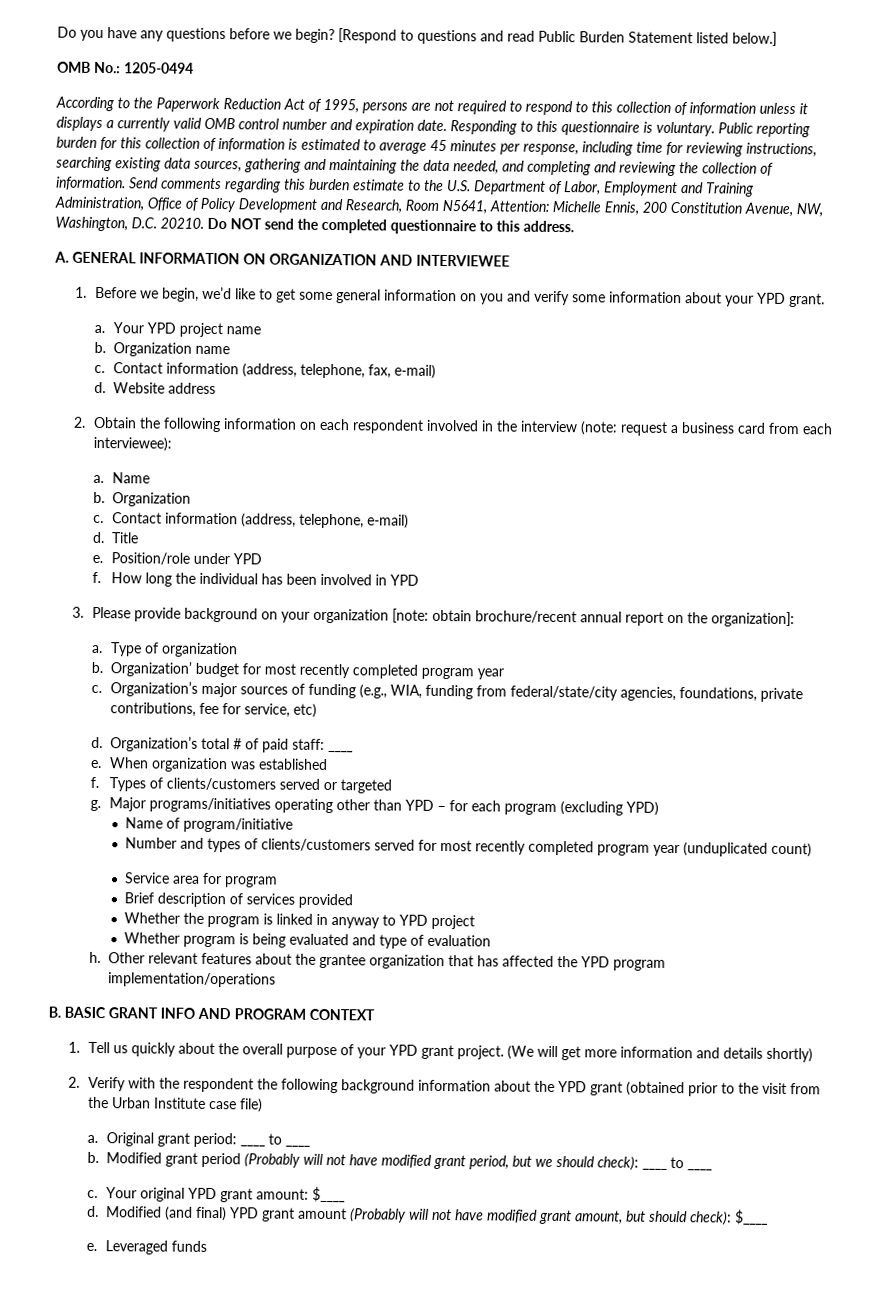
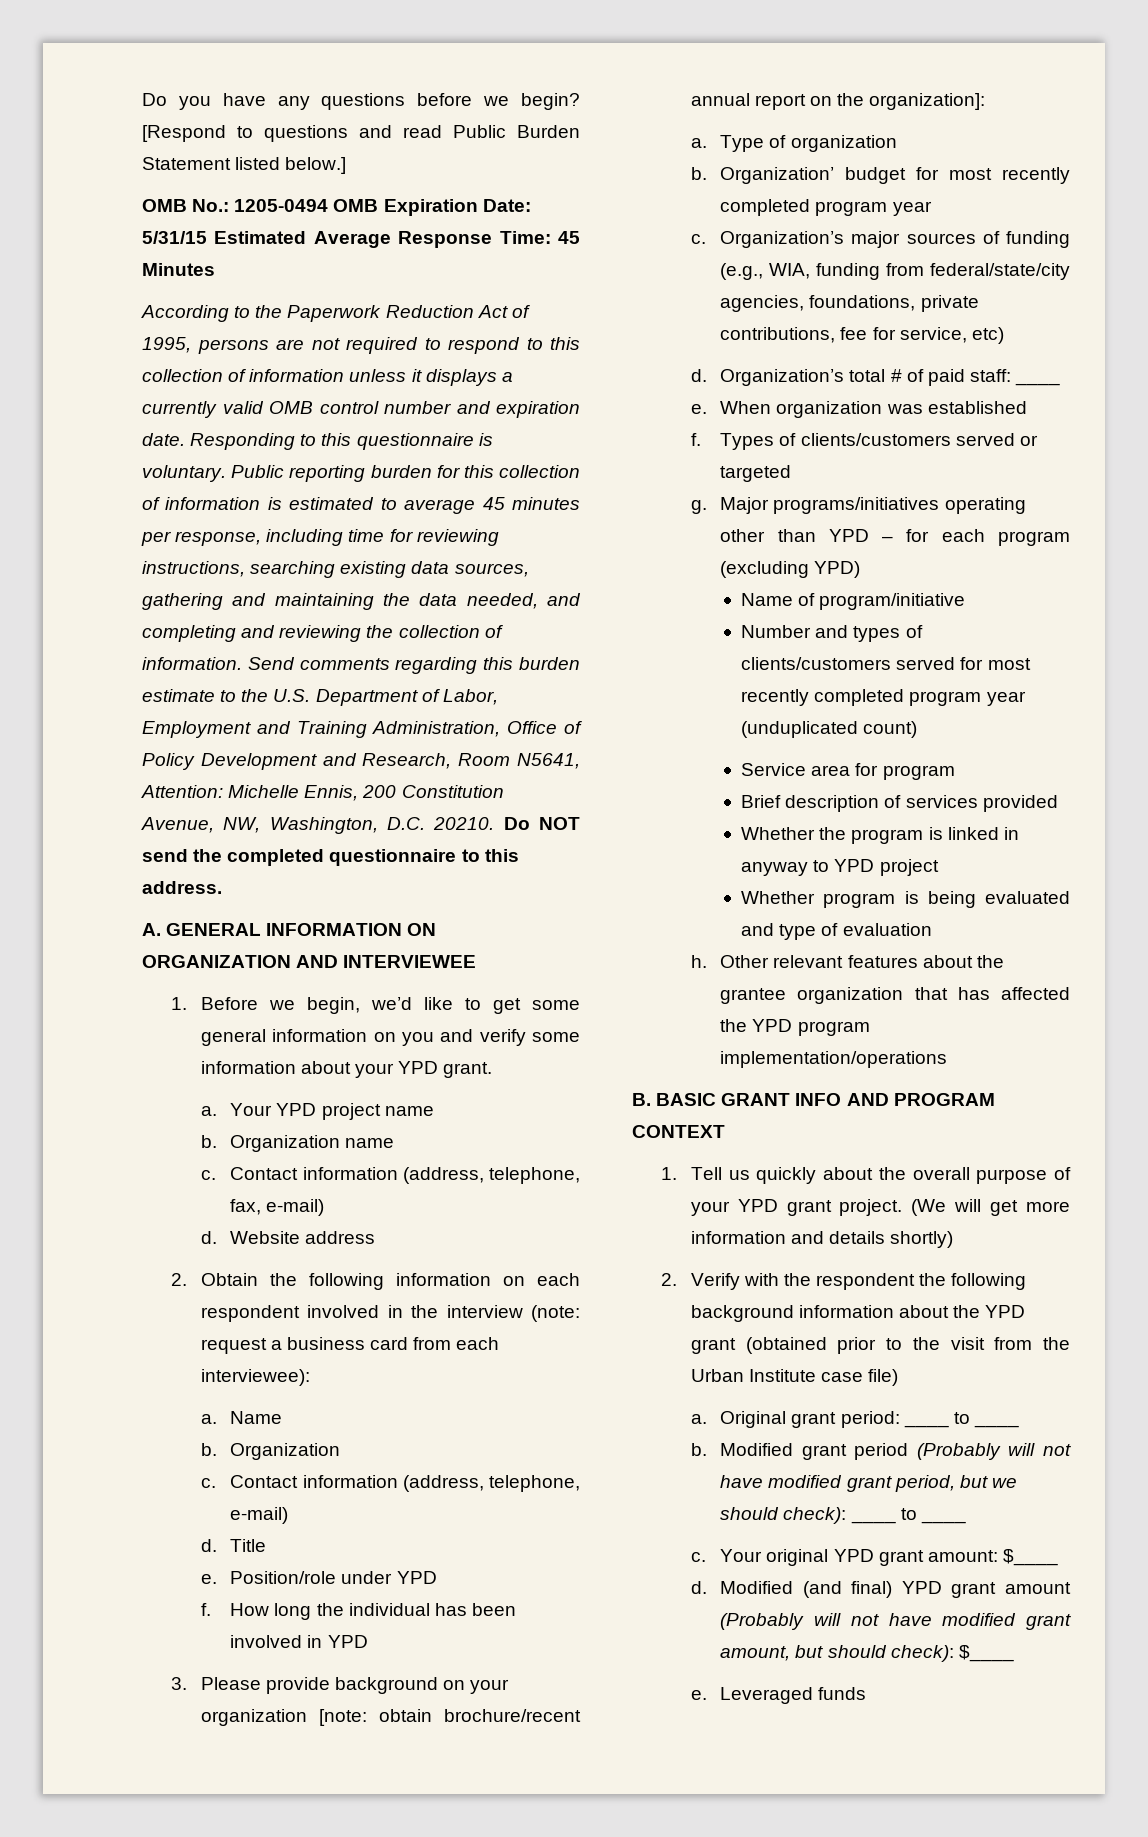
- OMB No.: 1205-0494
+ OMB No.: 1205-0494 OMB Expiration Date: 5/31/15 Estimated Average Response Time: 45 Minutes

